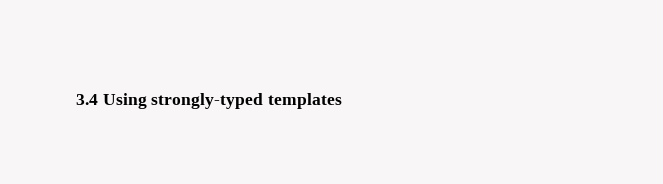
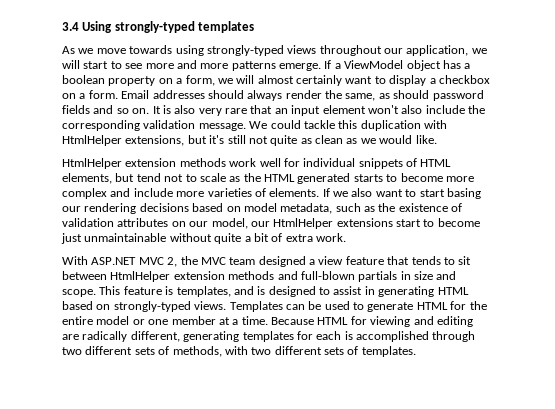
+ As we move towards using strongly-typed views throughout our application, we will start to see more and more patterns emerge. If a ViewModel object has a boolean property on a form, we will almost certainly want to display a checkbox on a form. Email addresses should always render the same, as should password fields and so on. It is also very rare that an input element won't also include the corresponding validation message. We could tackle this duplication with HtmlHelper extensions, but it's still not quite as clean as we would like.
+ HtmlHelper extension methods work well for individual snippets of HTML elements, but tend not to scale as the HTML generated starts to become more complex and include more varieties of elements. If we also want to start basing our rendering decisions based on model metadata, such as the existence of validation attributes on our model, our HtmlHelper extensions start to become just unmaintainable without quite a bit of extra work.
+ With ASP.NET MVC 2, the MVC team designed a view feature that tends to sit between HtmlHelper extension methods and full-blown partials in size and scope. This feature is templates, and is designed to assist in generating HTML based on strongly-typed views. Templates can be used to generate HTML for the entire model or one member at a time. Because HTML for viewing and editing are radically different, generating templates for each is accomplished through two different sets of methods, with two different sets of templates.

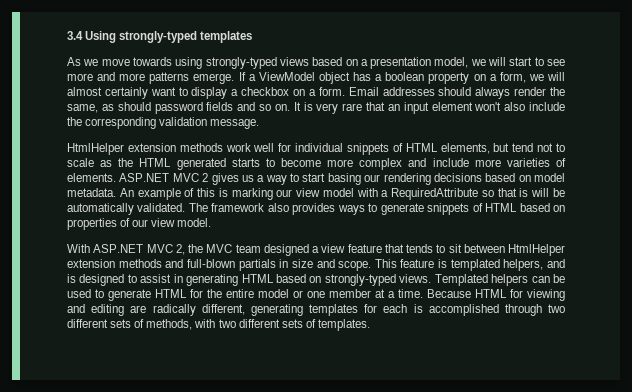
- As we move towards using strongly-typed views throughout our application, we will start to see more and more patterns emerge.
+ As we move towards using strongly-typed views based on a presentation model, we will start to see more and more patterns emerge.
- It is also very rare that an input element won't also include the corresponding validation message. We could tackle this duplication with HtmlHelper extensions, but it's still not quite as clean as we would like.
+ It is very rare that an input element won't also include the corresponding validation message.
- If we also want to start basing our rendering decisions based on model metadata, such as the existence of validation attributes on our model, our HtmlHelper extensions start to become just unmaintainable without quite a bit of extra work.
+ ASP.NET MVC 2 gives us a way to start basing our rendering decisions based on model metadata. An example of this is marking our view model with a RequiredAttribute so that is will be automatically validated. The framework also provides ways to generate snippets of HTML based on properties of our view model.
- This feature is templates, and is designed to assist in generating HTML based on strongly-typed views.
+ This feature is templated helpers, and is designed to assist in generating HTML based on strongly-typed views.
- Templates can be used to generate HTML for the entire model or one member at a time.
+ Templated helpers can be used to generate HTML for the entire model or one member at a time.

